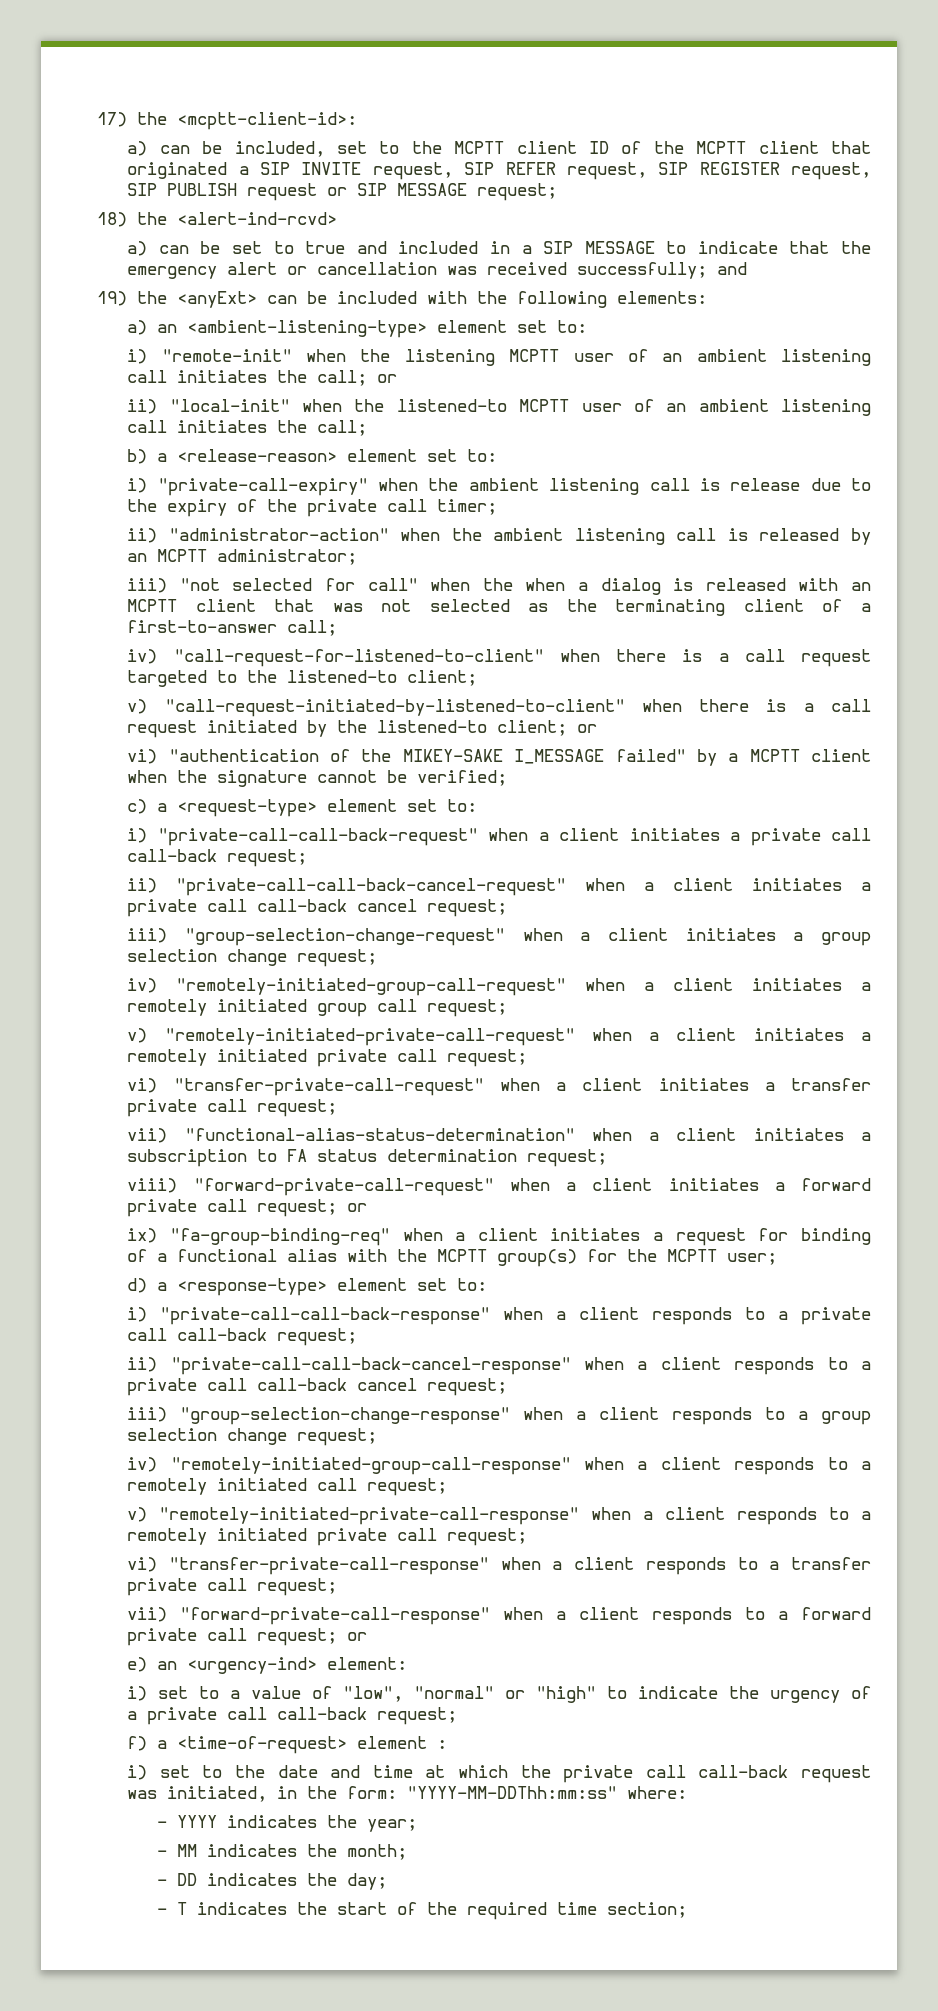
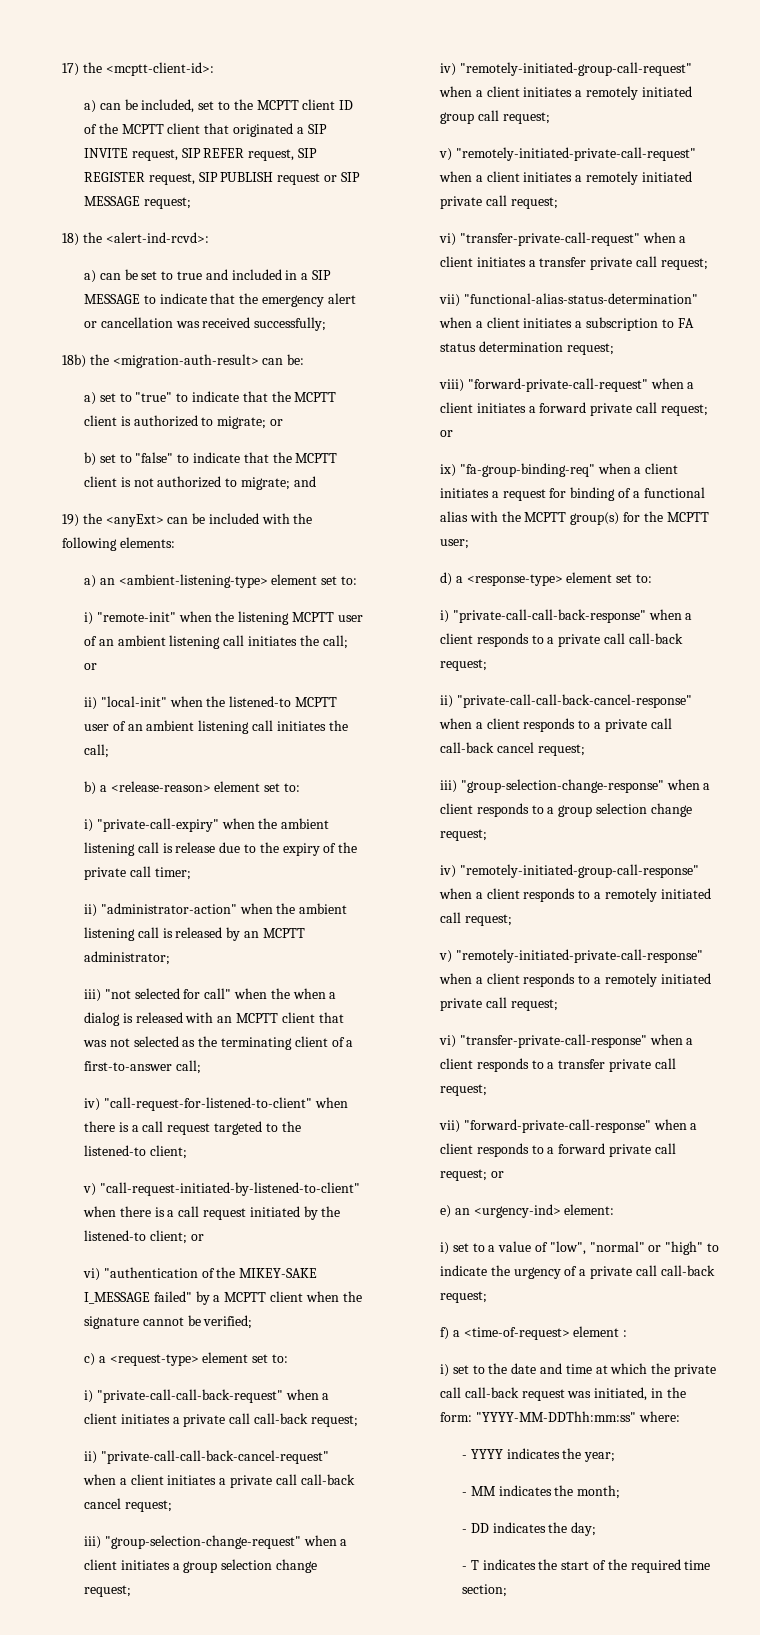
- 18) the <alert-ind-rcvd>
+ 18) the <alert-ind-rcvd>:
- a) can be set to true and included in a SIP MESSAGE to indicate that the emergency alert or cancellation was received successfully; and
+ a) can be set to true and included in a SIP MESSAGE to indicate that the emergency alert or cancellation was received successfully;
+ 18b) the <migration-auth-result> can be:
+ a) set to "true" to indicate that the MCPTT client is authorized to migrate; or
+ b) set to "false" to indicate that the MCPTT client is not authorized to migrate; and

